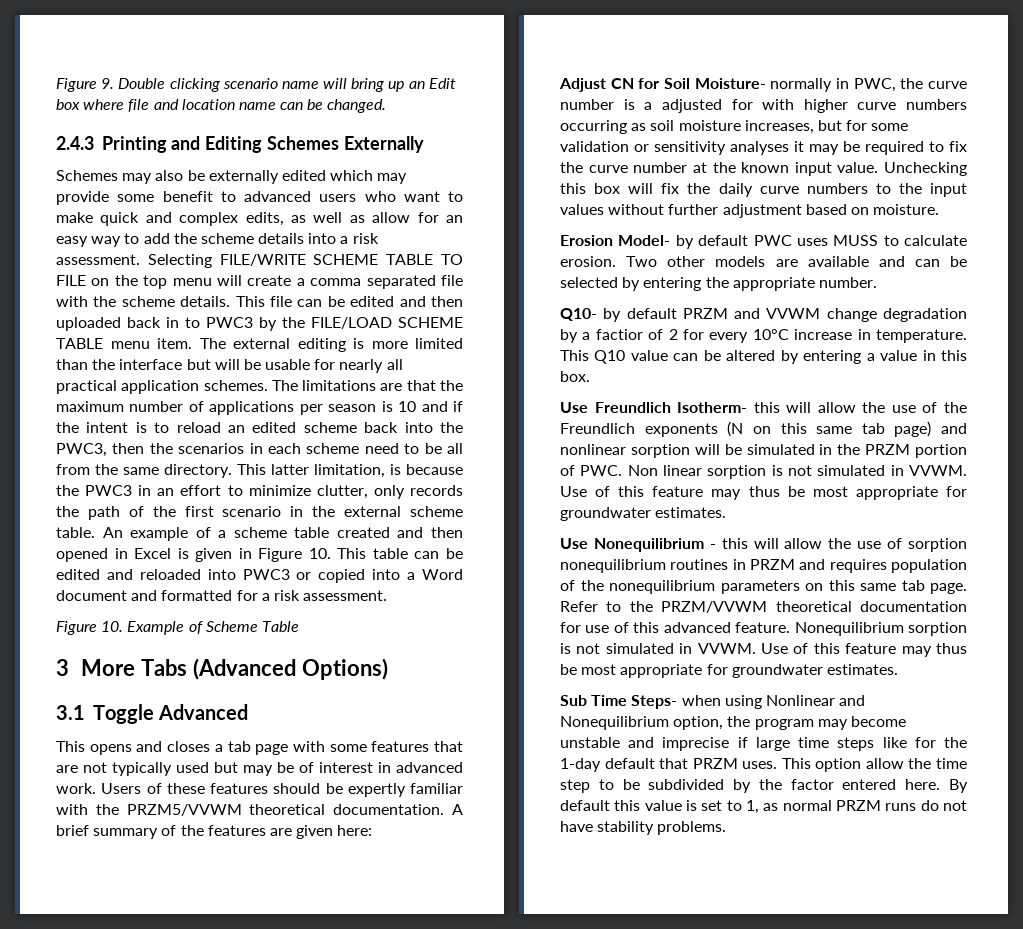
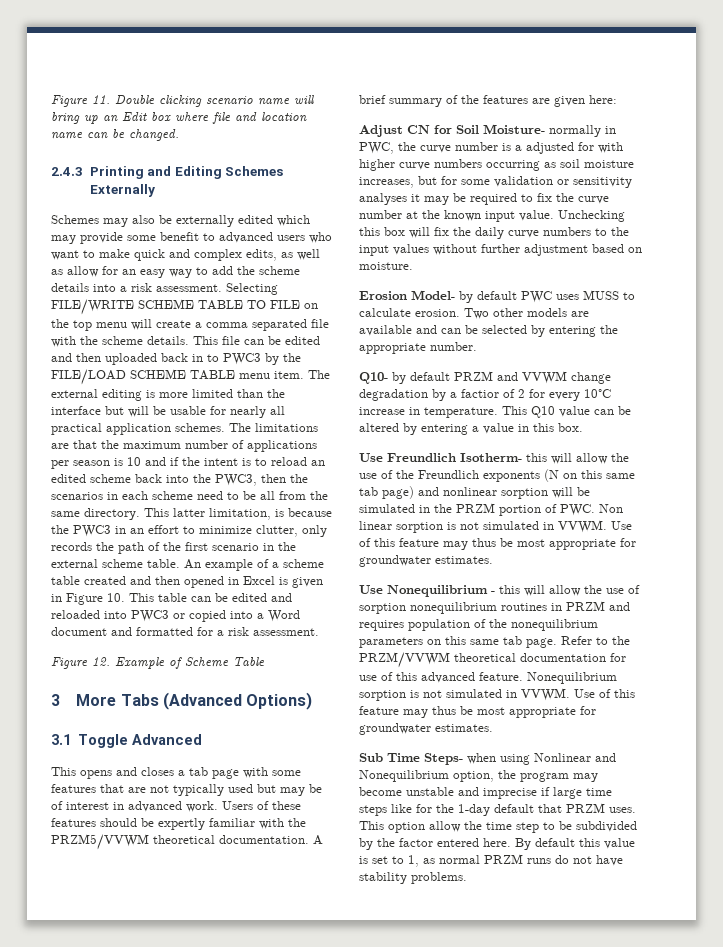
- Figure 9. Double clicking scenario name will bring up an Edit box where file and location name can be changed.
+ Figure 11. Double clicking scenario name will bring up an Edit box where file and location name can be changed.
- Figure 10. Example of Scheme Table
+ Figure 12. Example of Scheme Table

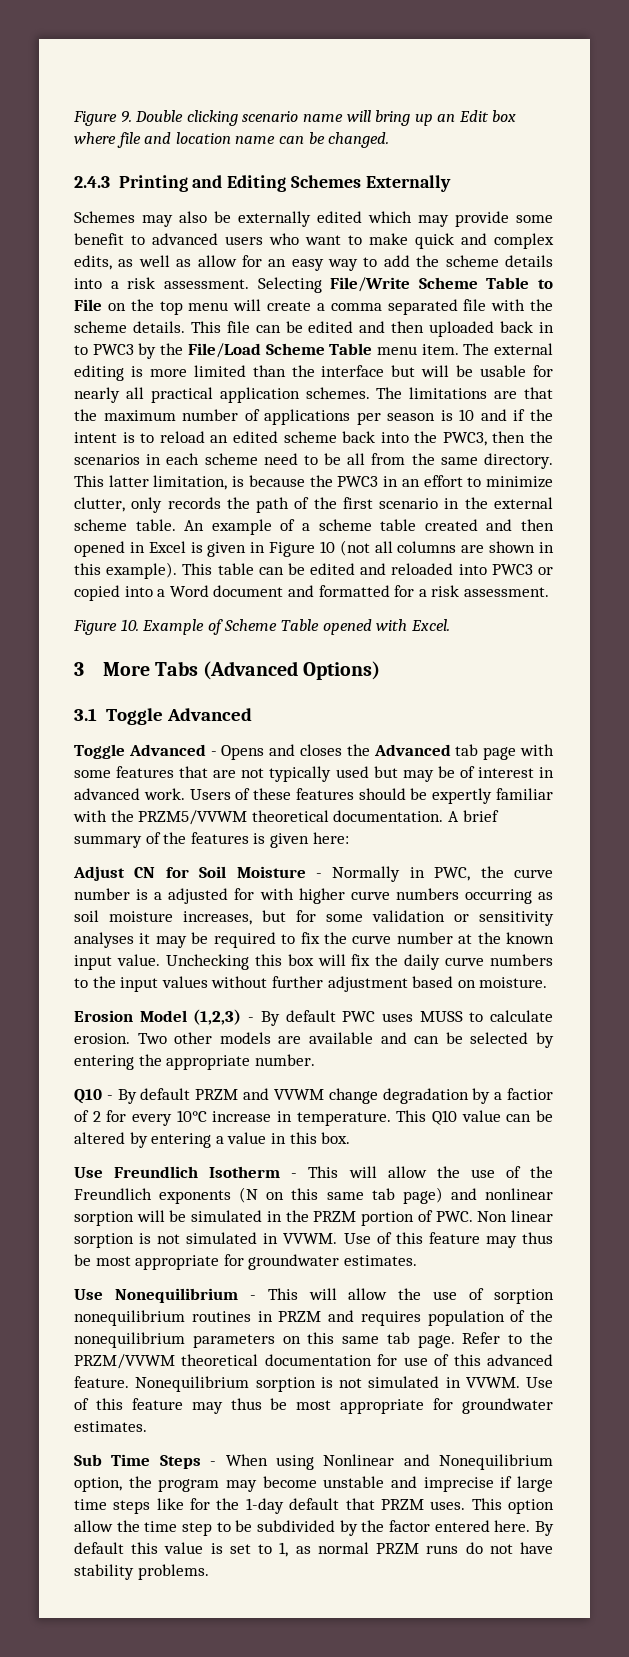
- Figure 11. Double clicking scenario name will bring up an Edit box where file and location name can be changed.
+ Figure 9. Double clicking scenario name will bring up an Edit box where file and location name can be changed.
- Selecting FILE/WRITE SCHEME TABLE TO FILE on the top menu will create a comma separated file with the scheme details.
+ Selecting File/Write Scheme Table to File on the top menu will create a comma separated file with the scheme details.
- This file can be edited and then uploaded back in to PWC3 by the FILE/LOAD SCHEME TABLE menu item.
+ This file can be edited and then uploaded back in to PWC3 by the File/Load Scheme Table menu item.
- An example of a scheme table created and then opened in Excel is given in Figure 10. This table can be edited and reloaded into PWC3 or copied into a Word document and formatted for a risk assessment.
+ An example of a scheme table created and then opened in Excel is given in Figure 10 (not all columns are shown in this example). This table can be edited and reloaded into PWC3 or copied into a Word document and formatted for a risk assessment.
- Figure 12. Example of Scheme Table
+ Figure 10. Example of Scheme Table opened with Excel.
- This opens and closes a tab page with some features that are not typically used but may be of interest in advanced work.
+ Toggle Advanced - Opens and closes the Advanced tab page with some features that are not typically used but may be of interest in advanced work.
- A brief summary of the features are given here:
+ A brief summary of the features is given here:
- Adjust CN for Soil Moisture- normally in PWC, the curve number is a adjusted for with higher curve numbers occurring as soil moisture increases, but for some validation or sensitivity analyses it may be required to fix the curve number at the known input value.
+ Adjust CN for Soil Moisture - Normally in PWC, the curve number is a adjusted for with higher curve numbers occurring as soil moisture increases, but for some validation or sensitivity analyses it may be required to fix the curve number at the known input value.
- Erosion Model- by default PWC uses MUSS to calculate erosion.
+ Erosion Model (1,2,3) - By default PWC uses MUSS to calculate erosion.
- Q10- by default PRZM and VVWM change degradation by a factior of 2 for every 10°C increase in temperature.
+ Q10 - By default PRZM and VVWM change degradation by a factior of 2 for every 10°C increase in temperature.
- Use Freundlich Isotherm- this will allow the use of the Freundlich exponents (N on this same tab page) and nonlinear sorption will be simulated in the PRZM portion of PWC. Non linear sorption is not simulated in VVWM.
+ Use Freundlich Isotherm - This will allow the use of the Freundlich exponents (N on this same tab page) and nonlinear sorption will be simulated in the PRZM portion of PWC. Non linear sorption is not simulated in VVWM.
- Use Nonequilibrium - this will allow the use of sorption nonequilibrium routines in PRZM and requires population of the nonequilibrium parameters on this same tab page.
+ Use Nonequilibrium - This will allow the use of sorption nonequilibrium routines in PRZM and requires population of the nonequilibrium parameters on this same tab page.
- Sub Time Steps- when using Nonlinear and Nonequilibrium option, the program may become unstable and imprecise if large time steps like for the 1-day default that PRZM uses.
+ Sub Time Steps - When using Nonlinear and Nonequilibrium option, the program may become unstable and imprecise if large time steps like for the 1-day default that PRZM uses.

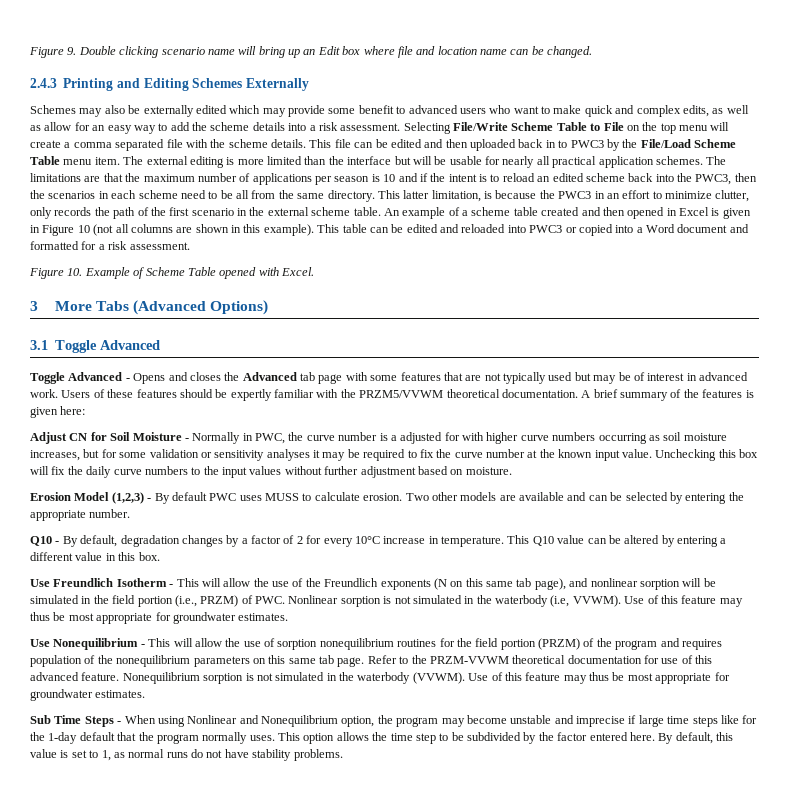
- Q10 - By default PRZM and VVWM change degradation by a factior of 2 for every 10°C increase in temperature.
+ Q10 - By default, degradation changes by a factor of 2 for every 10°C increase in temperature.
- This Q10 value can be altered by entering a value in this box.
+ This Q10 value can be altered by entering a different value in this box.
- Use Freundlich Isotherm - This will allow the use of the Freundlich exponents (N on this same tab page) and nonlinear sorption will be simulated in the PRZM portion of PWC. Non linear sorption is not simulated in VVWM.
+ Use Freundlich Isotherm - This will allow the use of the Freundlich exponents (N on this same tab page), and nonlinear sorption will be simulated in the field portion (i.e., PRZM) of PWC. Nonlinear sorption is not simulated in the waterbody (i.e, VVWM).
- Use Nonequilibrium - This will allow the use of sorption nonequilibrium routines in PRZM and requires population of the nonequilibrium parameters on this same tab page.
+ Use Nonequilibrium - This will allow the use of sorption nonequilibrium routines for the field portion (PRZM) of the program and requires population of the nonequilibrium parameters on this same tab page.
- Refer to the PRZM/VVWM theoretical documentation for use of this advanced feature.
+ Refer to the PRZM-VVWM theoretical documentation for use of this advanced feature.
- Nonequilibrium sorption is not simulated in VVWM.
+ Nonequilibrium sorption is not simulated in the waterbody (VVWM).
- Sub Time Steps - When using Nonlinear and Nonequilibrium option, the program may become unstable and imprecise if large time steps like for the 1-day default that PRZM uses.
+ Sub Time Steps - When using Nonlinear and Nonequilibrium option, the program may become unstable and imprecise if large time steps like for the 1-day default that the program normally uses.
- This option allow the time step to be subdivided by the factor entered here.
+ This option allows the time step to be subdivided by the factor entered here.
- By default this value is set to 1, as normal PRZM runs do not have stability problems.
+ By default, this value is set to 1, as normal runs do not have stability problems.

